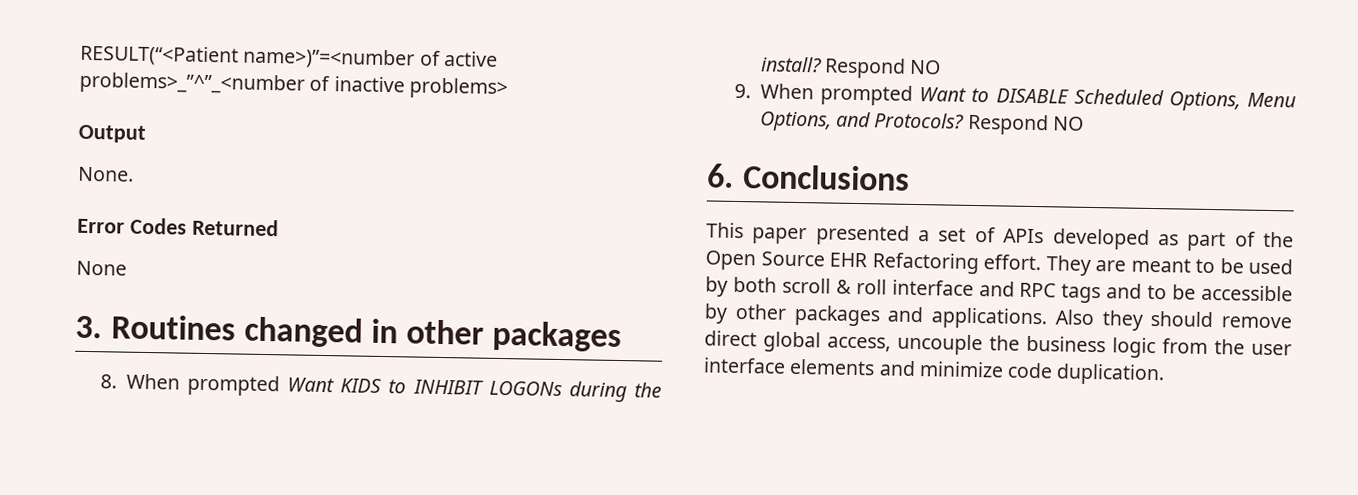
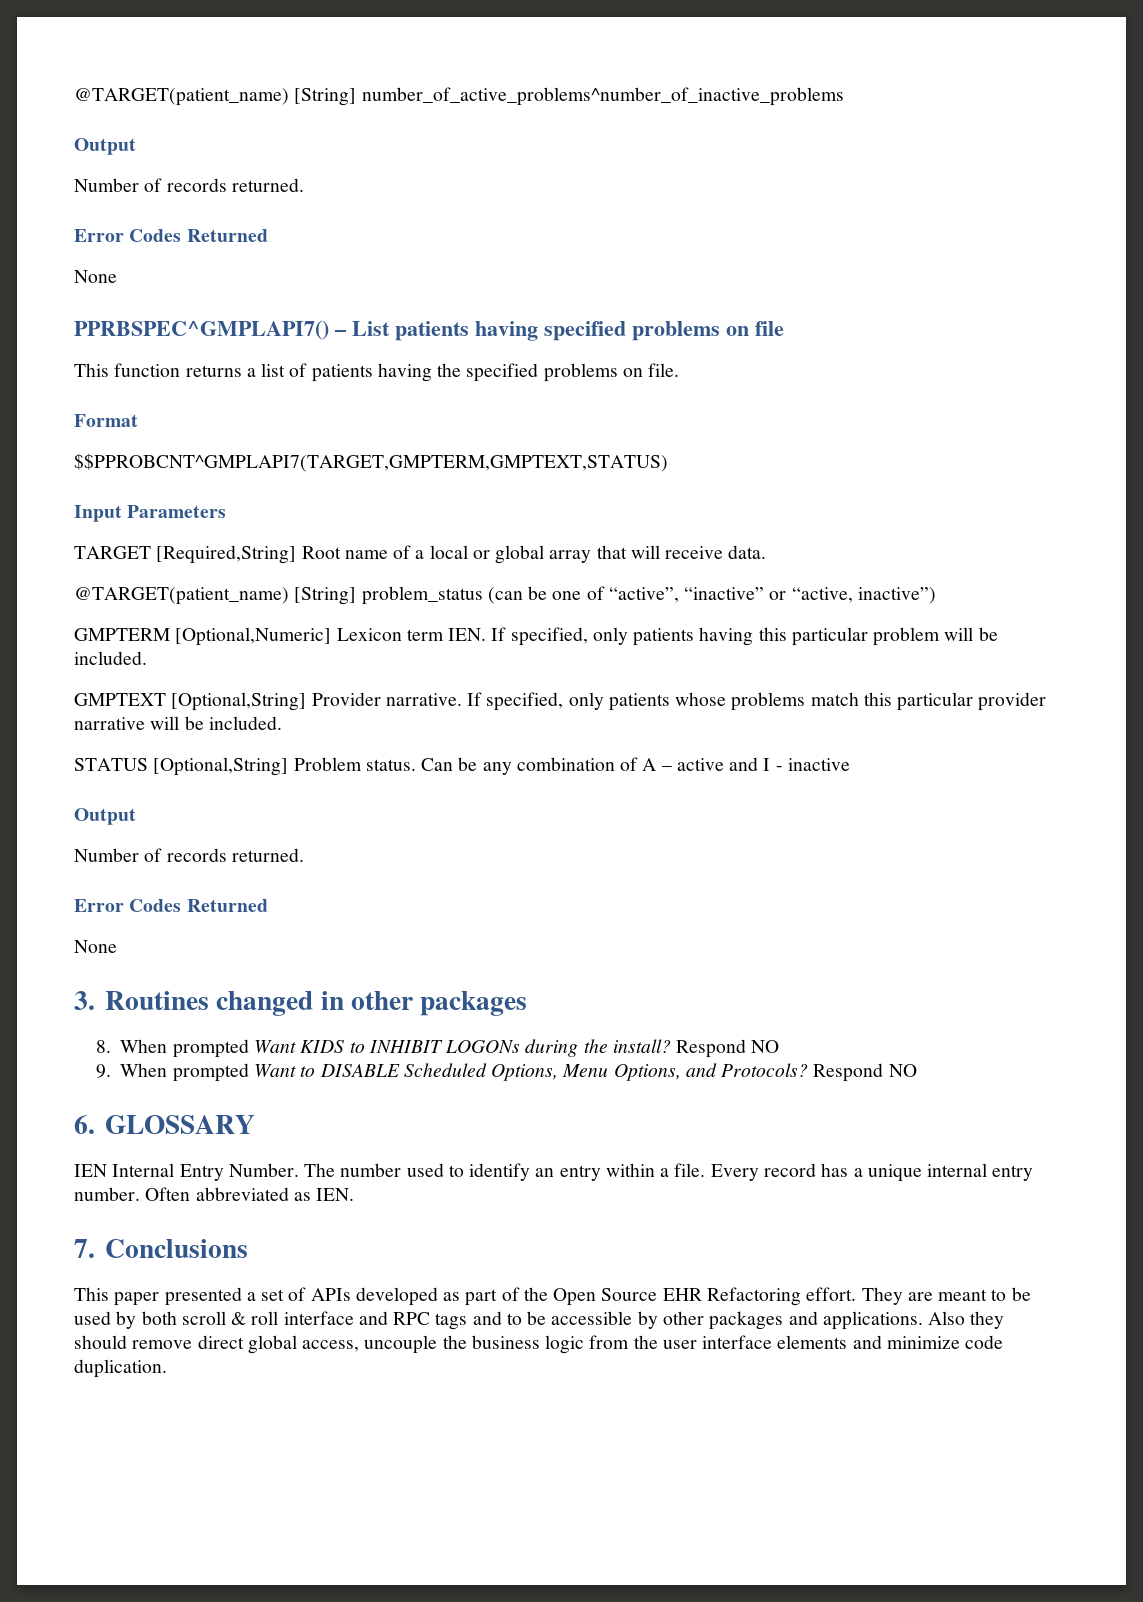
- RESULT(“<Patient name>)”=<number of active problems>_”^”_<number of inactive problems>
+ @TARGET(patient_name) [String] number_of_active_problems^number_of_inactive_problems
  Output
- None.
+ Number of records returned.
+ Error Codes Returned
+ None
+ PPRBSPEC^GMPLAPI7() – List patients having specified problems on file
+ This function returns a list of patients having the specified problems on file.
+ Format
+ $$PPROBCNT^GMPLAPI7(TARGET,GMPTERM,GMPTEXT,STATUS)
+ Input Parameters
+ TARGET [Required,String] Root name of a local or global array that will receive data.
+ @TARGET(patient_name) [String] problem_status (can be one of “active”, “inactive” or “active, inactive”)
+ GMPTERM [Optional,Numeric] Lexicon term IEN. If specified, only patients having this particular problem will be included.
+ GMPTEXT [Optional,String] Provider narrative. If specified, only patients whose problems match this particular provider narrative will be included.
+ STATUS [Optional,String] Problem status. Can be any combination of A – active and I - inactive
+ Output
+ Number of records returned.
- 6. Conclusions
+ 6. GLOSSARY
+ IEN Internal Entry Number. The number used to identify an entry within a file. Every record has a unique internal entry number. Often abbreviated as IEN.
+ 7. Conclusions

